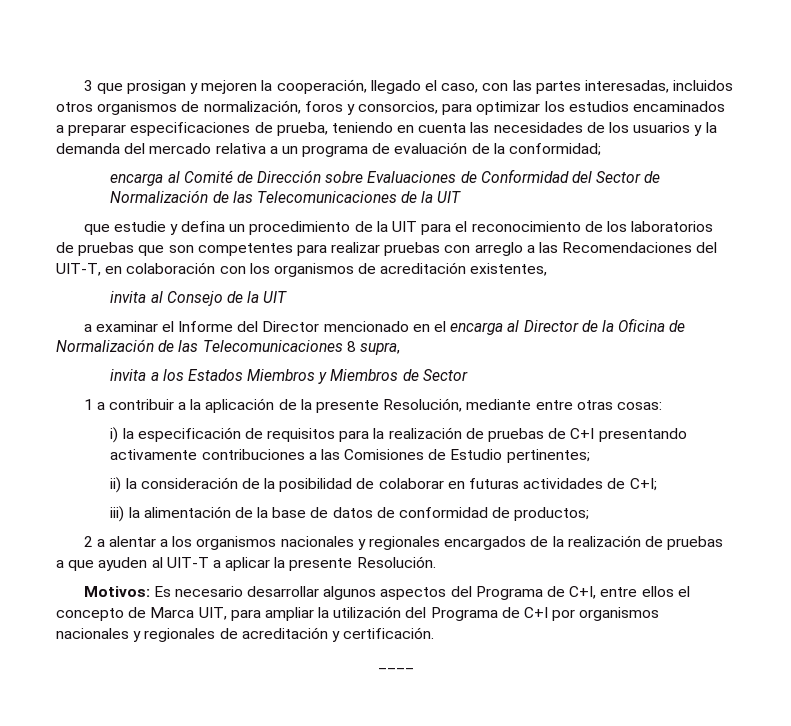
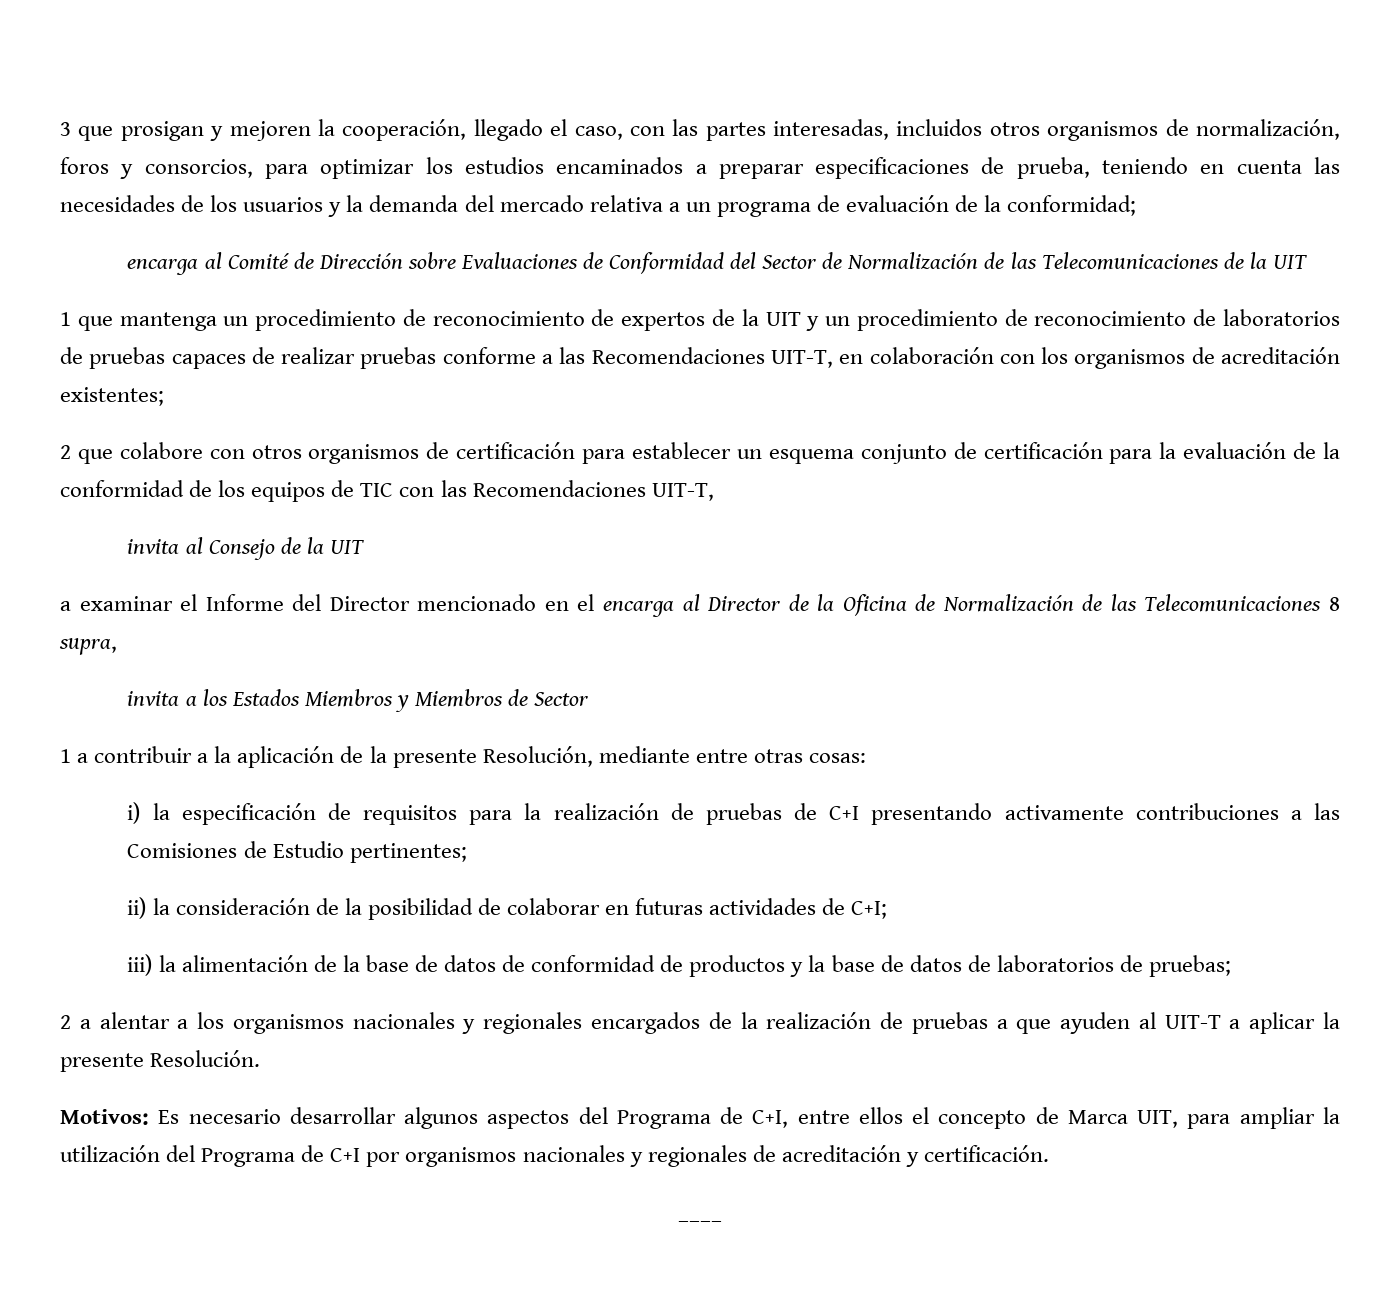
- que estudie y defina un procedimiento de la UIT para el reconocimiento de los laboratorios de pruebas que son competentes para realizar pruebas con arreglo a las Recomendaciones del UIT-T, en colaboración con los organismos de acreditación existentes,
+ 1 que mantenga un procedimiento de reconocimiento de expertos de la UIT y un procedimiento de reconocimiento de laboratorios de pruebas capaces de realizar pruebas conforme a las Recomendaciones UIT-T, en colaboración con los organismos de acreditación existentes;
+ 2 que colabore con otros organismos de certificación para establecer un esquema conjunto de certificación para la evaluación de la conformidad de los equipos de TIC con las Recomendaciones UIT-T,
- iii) la alimentación de la base de datos de conformidad de productos;
+ iii) la alimentación de la base de datos de conformidad de productos y la base de datos de laboratorios de pruebas;

